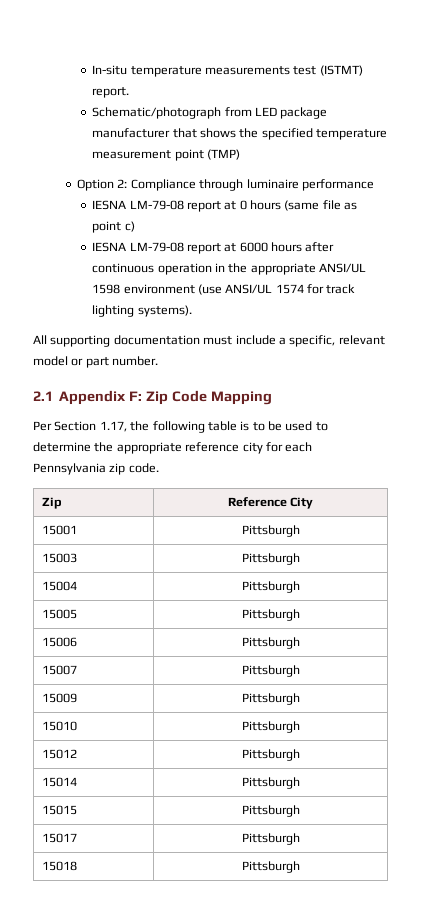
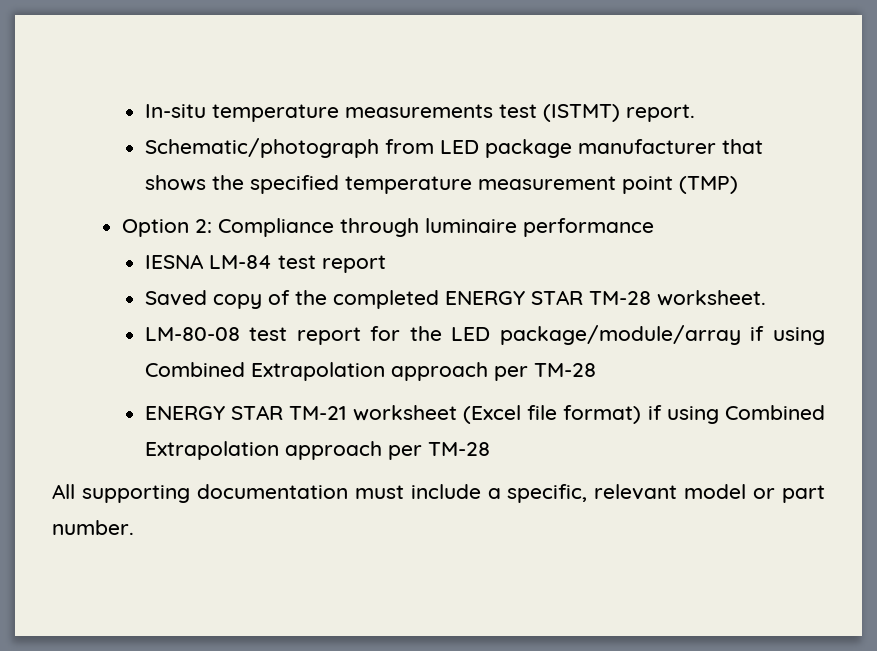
- IESNA LM-79-08 report at 0 hours (same file as point c)
- IESNA LM-79-08 report at 6000 hours after continuous operation in the appropriate ANSI/UL 1598 environment (use ANSI/UL 1574 for track lighting systems).
+ IESNA LM-84 test report
+ Saved copy of the completed ENERGY STAR TM-28 worksheet.
+ LM-80-08 test report for the LED package/module/array if using Combined Extrapolation approach per TM-28
+ ENERGY STAR TM-21 worksheet (Excel file format) if using Combined Extrapolation approach per TM-28
- 2.1 Appendix F: Zip Code Mapping
- Per Section 1.17, the following table is to be used to determine the appropriate reference city for each Pennsylvania zip code.
- Zip | Reference City
- 15001 | Pittsburgh
- 15003 | Pittsburgh
- 15004 | Pittsburgh
- 15005 | Pittsburgh
- 15006 | Pittsburgh
- 15007 | Pittsburgh
- 15009 | Pittsburgh
- 15010 | Pittsburgh
- 15012 | Pittsburgh
- 15014 | Pittsburgh
- 15015 | Pittsburgh
- 15017 | Pittsburgh
- 15018 | Pittsburgh

